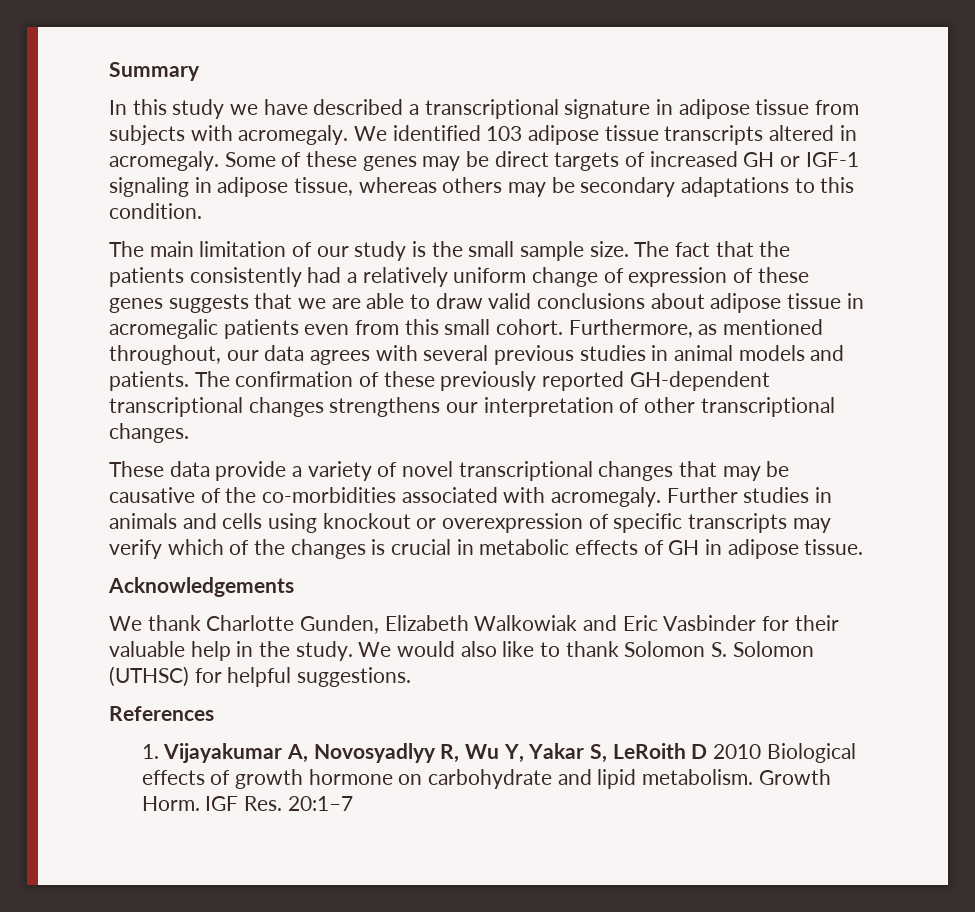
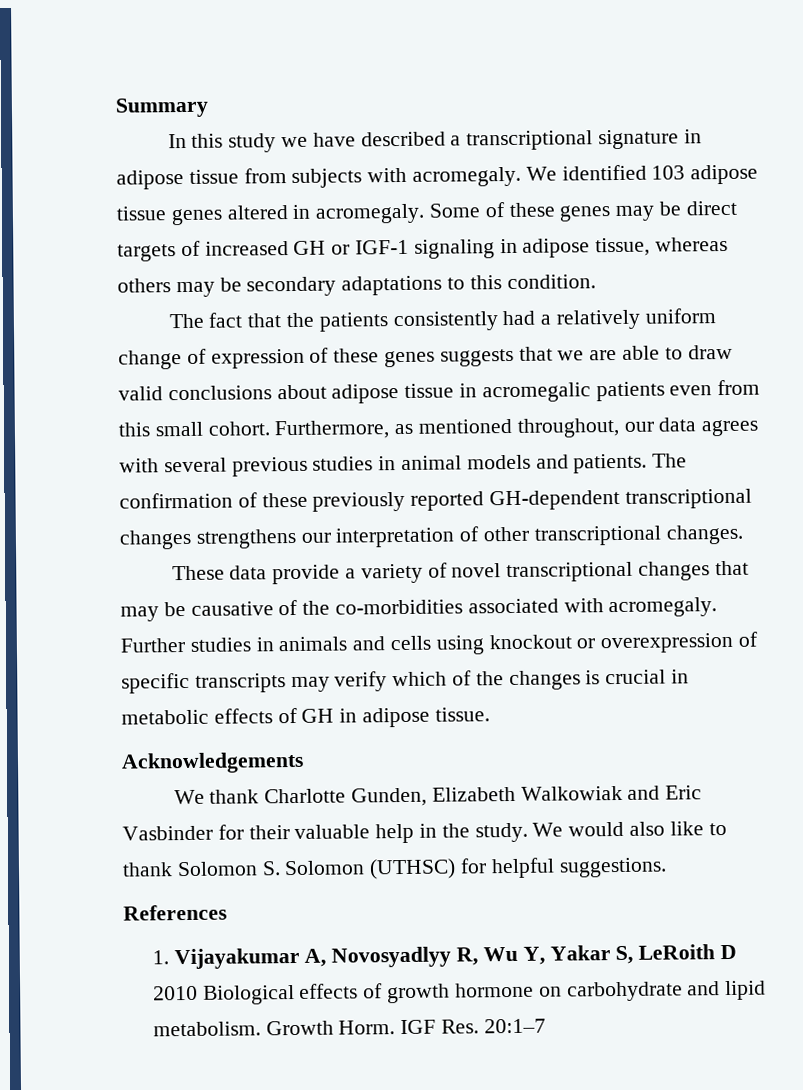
- We identified 103 adipose tissue transcripts altered in acromegaly.
+ We identified 103 adipose tissue genes altered in acromegaly.
- The main limitation of our study is the small sample size. The fact that the patients consistently had a relatively uniform change of expression of these genes suggests that we are able to draw valid conclusions about adipose tissue in acromegalic patients even from this small cohort.
+ The fact that the patients consistently had a relatively uniform change of expression of these genes suggests that we are able to draw valid conclusions about adipose tissue in acromegalic patients even from this small cohort.

